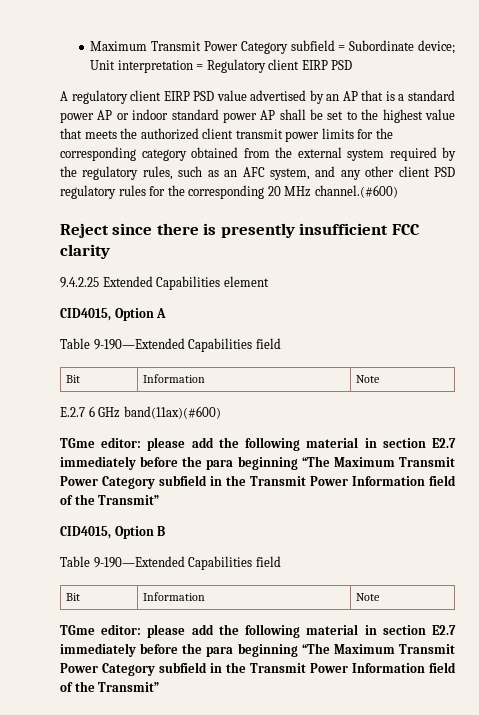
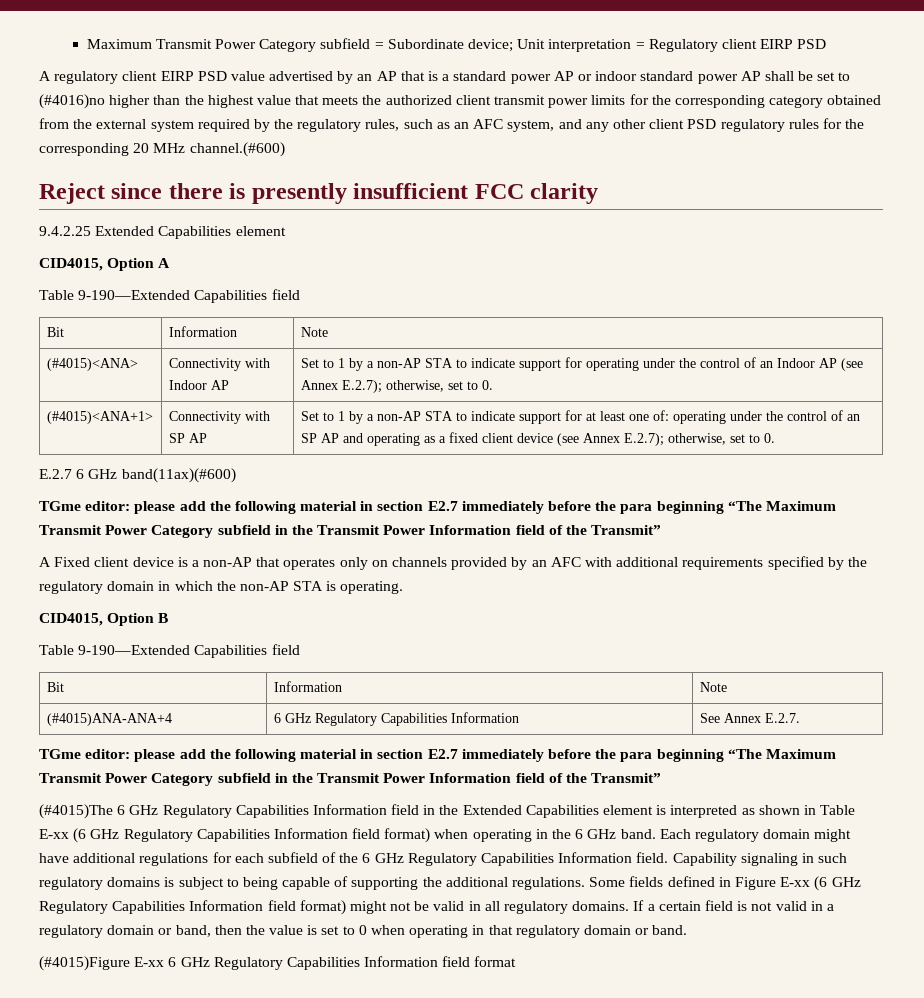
- A regulatory client EIRP PSD value advertised by an AP that is a standard power AP or indoor standard power AP shall be set to the highest value that meets the authorized client transmit power limits for the corresponding category obtained from the external system required by the regulatory rules, such as an AFC system, and any other client PSD regulatory rules for the corresponding 20 MHz channel.(#600)
+ A regulatory client EIRP PSD value advertised by an AP that is a standard power AP or indoor standard power AP shall be set to (#4016)no higher than the highest value that meets the authorized client transmit power limits for the corresponding category obtained from the external system required by the regulatory rules, such as an AFC system, and any other client PSD regulatory rules for the corresponding 20 MHz channel.(#600)
+ (#4015)<ANA> | Connectivity with Indoor AP | Set to 1 by a non-AP STA to indicate support for operating under the control of an Indoor AP (see Annex E.2.7); otherwise, set to 0.
+ (#4015)<ANA+1> | Connectivity with SP AP | Set to 1 by a non-AP STA to indicate support for at least one of: operating under the control of an SP AP and operating as a fixed client device (see Annex E.2.7); otherwise, set to 0.
+ A Fixed client device is a non-AP that operates only on channels provided by an AFC with additional requirements specified by the regulatory domain in which the non-AP STA is operating.
+ (#4015)ANA-ANA+4 | 6 GHz Regulatory Capabilities Information | See Annex E.2.7.
+ (#4015)The 6 GHz Regulatory Capabilities Information field in the Extended Capabilities element is interpreted as shown in Table E-xx (6 GHz Regulatory Capabilities Information field format) when operating in the 6 GHz band. Each regulatory domain might have additional regulations for each subfield of the 6 GHz Regulatory Capabilities Information field. Capability signaling in such regulatory domains is subject to being capable of supporting the additional regulations. Some fields defined in Figure E-xx (6 GHz Regulatory Capabilities Information field format) might not be valid in all regulatory domains. If a certain field is not valid in a regulatory domain or band, then the value is set to 0 when operating in that regulatory domain or band.
+ (#4015)Figure E-xx 6 GHz Regulatory Capabilities Information field format

